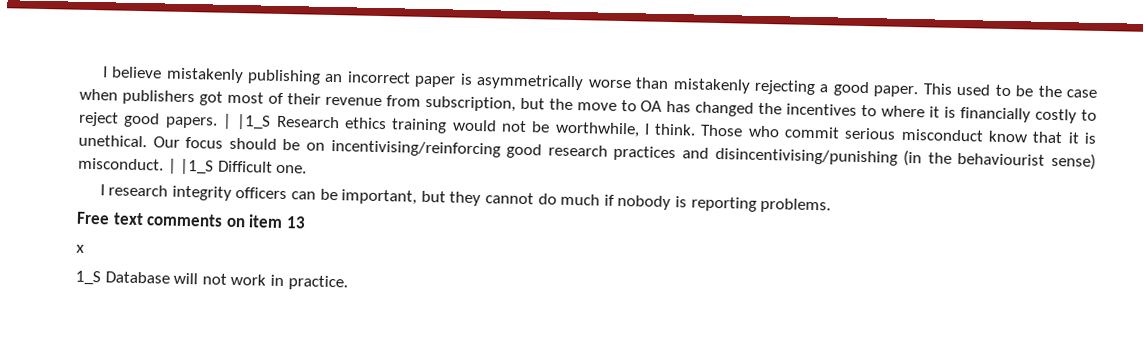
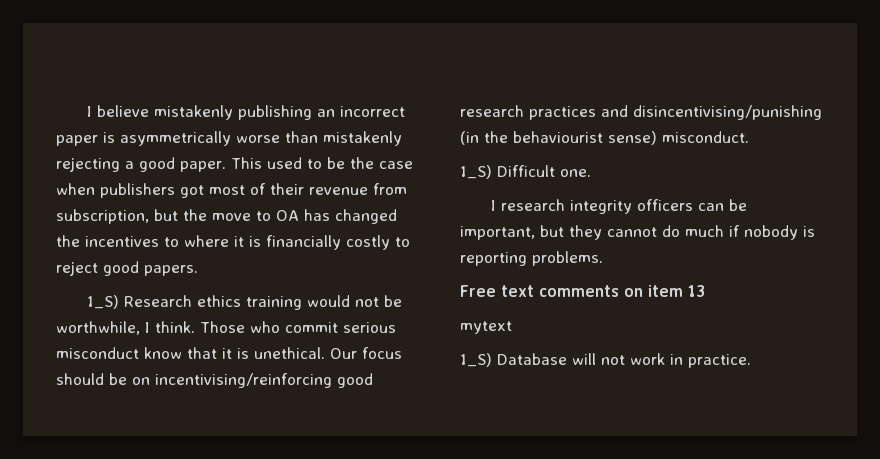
- This used to be the case when publishers got most of their revenue from subscription, but the move to OA has changed the incentives to where it is financially costly to reject good papers. | |1_S Research ethics training would not be worthwhile, I think.
+ This used to be the case when publishers got most of their revenue from subscription, but the move to OA has changed the incentives to where it is financially costly to reject good papers.
+ 1_S) Research ethics training would not be worthwhile, I think.
- Our focus should be on incentivising/reinforcing good research practices and disincentivising/punishing (in the behaviourist sense) misconduct. | |1_S Difficult one.
+ Our focus should be on incentivising/reinforcing good research practices and disincentivising/punishing (in the behaviourist sense) misconduct.
+ 1_S) Difficult one.
- x
- 1_S Database will not work in practice.
+ mytext
+ 1_S) Database will not work in practice.

